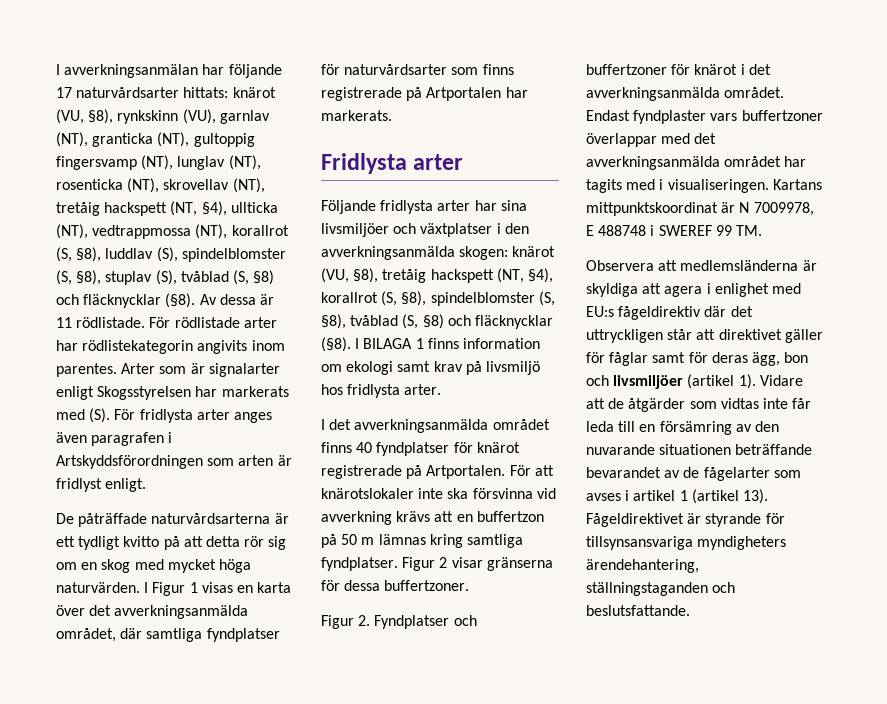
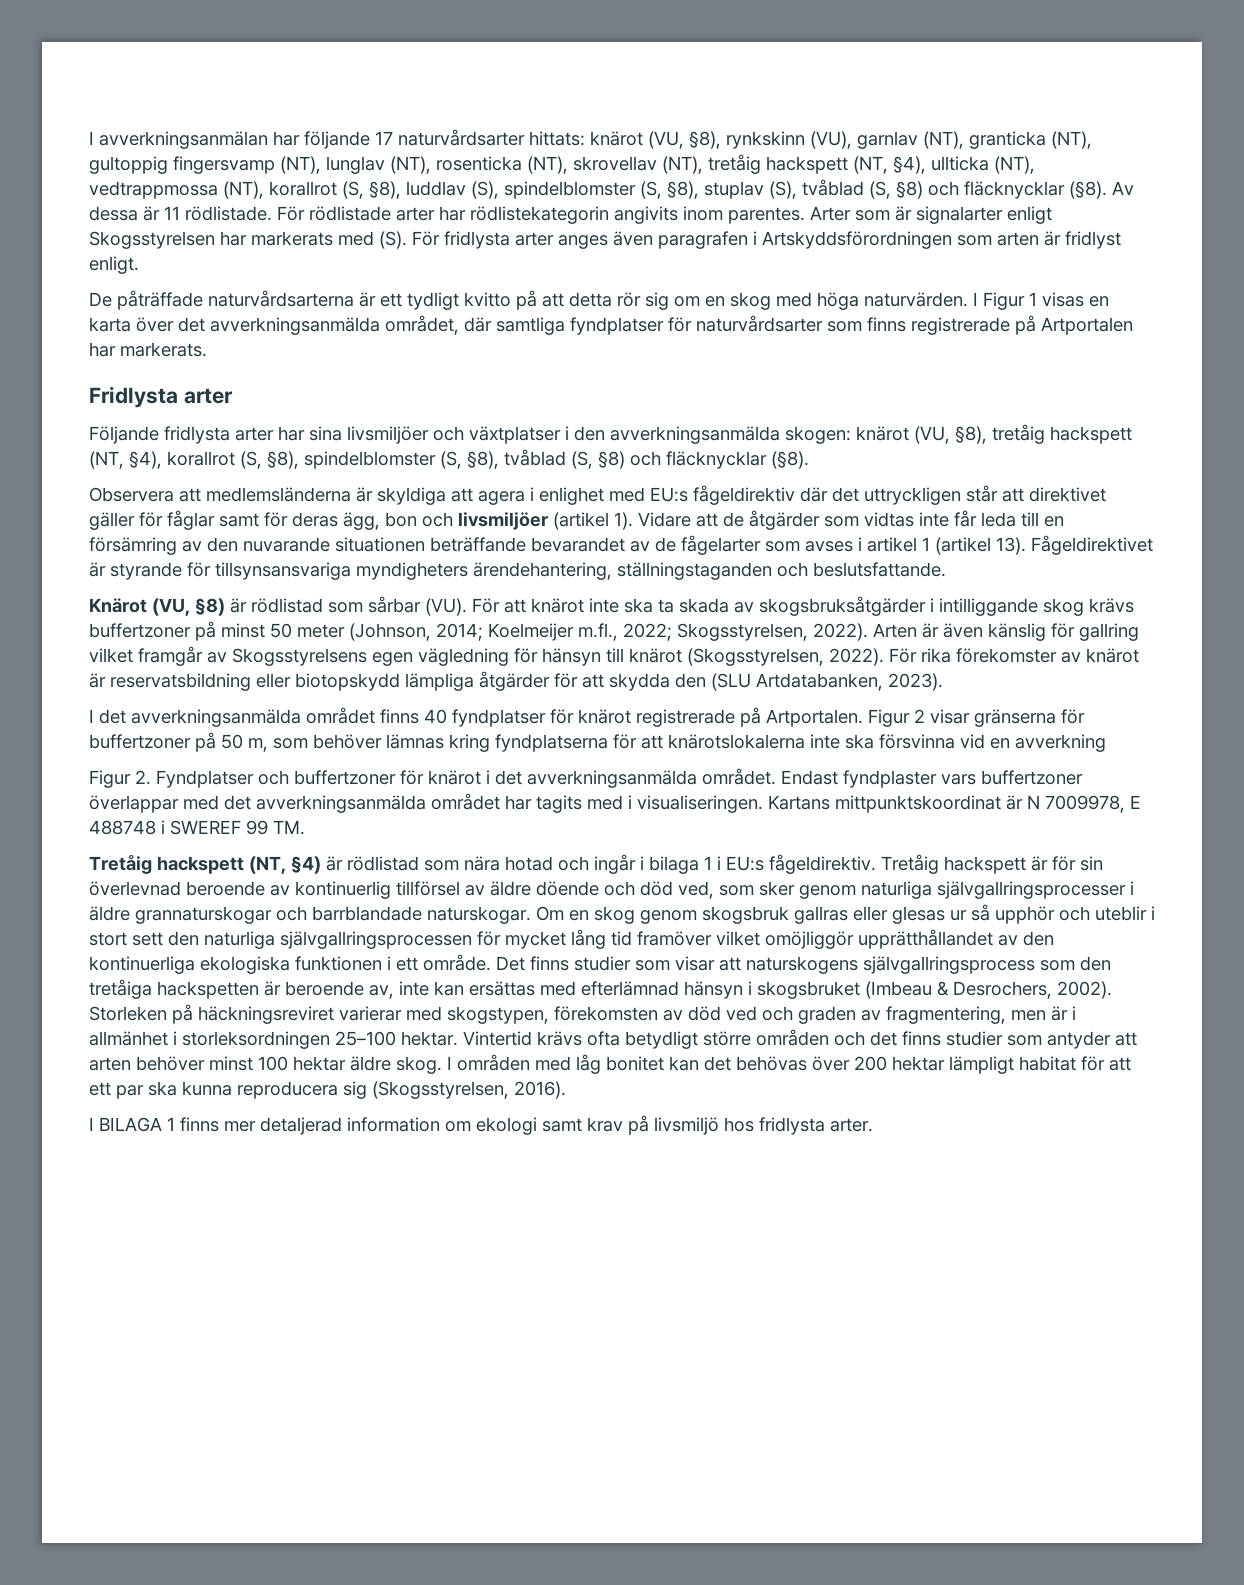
- De påträffade naturvårdsarterna är ett tydligt kvitto på att detta rör sig om en skog med mycket höga naturvärden.
+ De påträffade naturvårdsarterna är ett tydligt kvitto på att detta rör sig om en skog med höga naturvärden.
- I BILAGA 1 finns information om ekologi samt krav på livsmiljö hos fridlysta arter.
- I det avverkningsanmälda området finns 40 fyndplatser för knärot registrerade på Artportalen. För att knärotslokaler inte ska försvinna vid avverkning krävs att en buffertzon på 50 m lämnas kring samtliga fyndplatser. Figur 2 visar gränserna för dessa buffertzoner.
- Figur 2. Fyndplatser och buffertzoner för knärot i det avverkningsanmälda området. Endast fyndplaster vars buffertzoner överlappar med det avverkningsanmälda området har tagits med i visualiseringen. Kartans mittpunktskoordinat är N 7009978, E 488748 i SWEREF 99 TM.
+ Knärot (VU, §8) är rödlistad som sårbar (VU). För att knärot inte ska ta skada av skogsbruksåtgärder i intilliggande skog krävs buffertzoner på minst 50 meter (Johnson, 2014; Koelmeijer m.fl., 2022; Skogsstyrelsen, 2022). Arten är även känslig för gallring vilket framgår av Skogsstyrelsens egen vägledning för hänsyn till knärot (Skogsstyrelsen, 2022). För rika förekomster av knärot är reservatsbildning eller biotopskydd lämpliga åtgärder för att skydda den (SLU Artdatabanken, 2023).
+ I det avverkningsanmälda området finns 40 fyndplatser för knärot registrerade på Artportalen. Figur 2 visar gränserna för buffertzoner på 50 m, som behöver lämnas kring fyndplatserna för att knärotslokalerna inte ska försvinna vid en avverkning
+ Figur 2. Fyndplatser och buffertzoner för knärot i det avverkningsanmälda området. Endast fyndplaster vars buffertzoner överlappar med det avverkningsanmälda området har tagits med i visualiseringen. Kartans mittpunktskoordinat är N 7009978, E 488748 i SWEREF 99 TM.
+ Tretåig hackspett (NT, §4) är rödlistad som nära hotad och ingår i bilaga 1 i EU:s fågeldirektiv. Tretåig hackspett är för sin överlevnad beroende av kontinuerlig tillförsel av äldre döende och död ved, som sker genom naturliga självgallringsprocesser i äldre grannaturskogar och barrblandade naturskogar. Om en skog genom skogsbruk gallras eller glesas ur så upphör och uteblir i stort sett den naturliga självgallringsprocessen för mycket lång tid framöver vilket omöjliggör upprätthållandet av den kontinuerliga ekologiska funktionen i ett område. Det finns studier som visar att naturskogens självgallringsprocess som den tretåiga hackspetten är beroende av, inte kan ersättas med efterlämnad hänsyn i skogsbruket (Imbeau & Desrochers, 2002). Storleken på häckningsreviret varierar med skogstypen, förekomsten av död ved och graden av fragmentering, men är i allmänhet i storleksordningen 25–100 hektar. Vintertid krävs ofta betydligt större områden och det finns studier som antyder att arten behöver minst 100 hektar äldre skog. I områden med låg bonitet kan det behövas över 200 hektar lämpligt habitat för att ett par ska kunna reproducera sig (Skogsstyrelsen, 2016).
+ I BILAGA 1 finns mer detaljerad information om ekologi samt krav på livsmiljö hos fridlysta arter.

